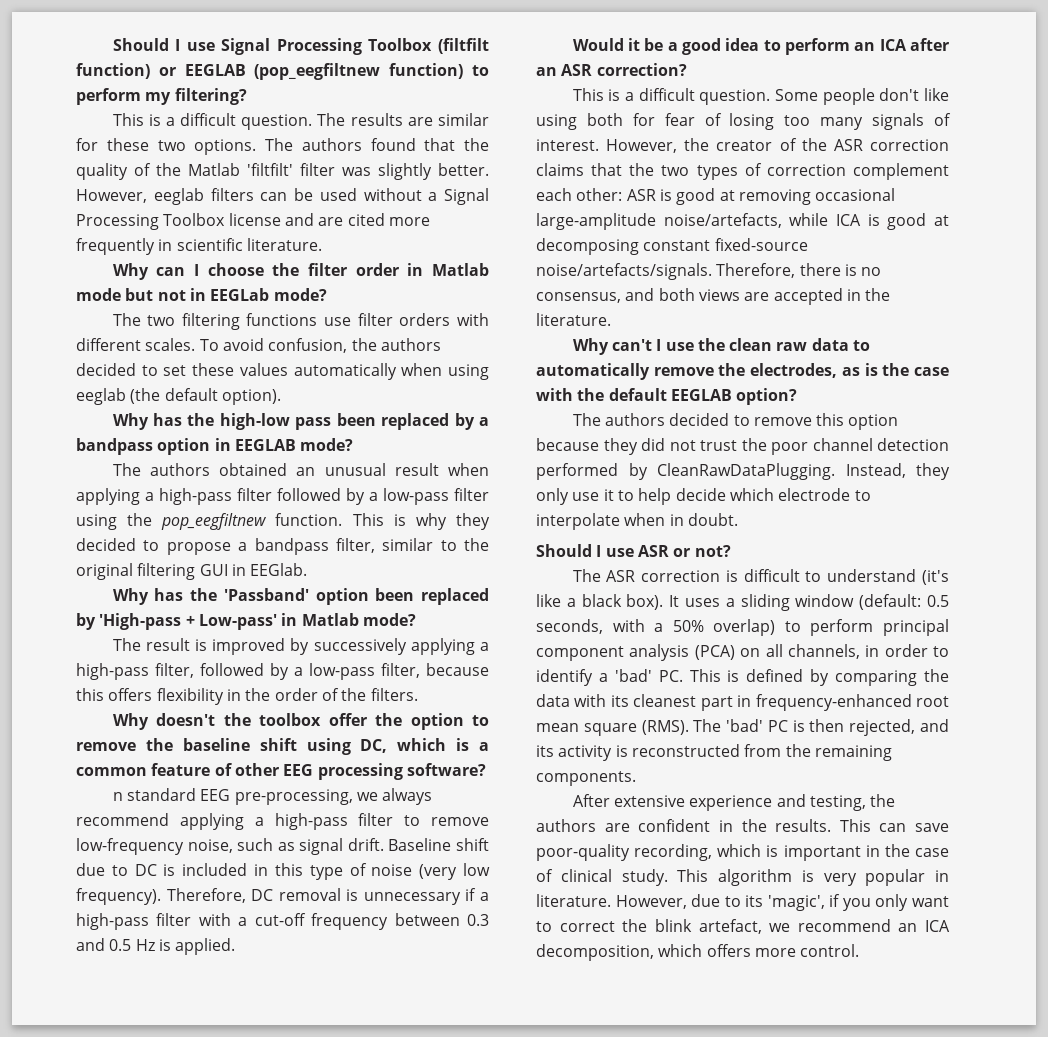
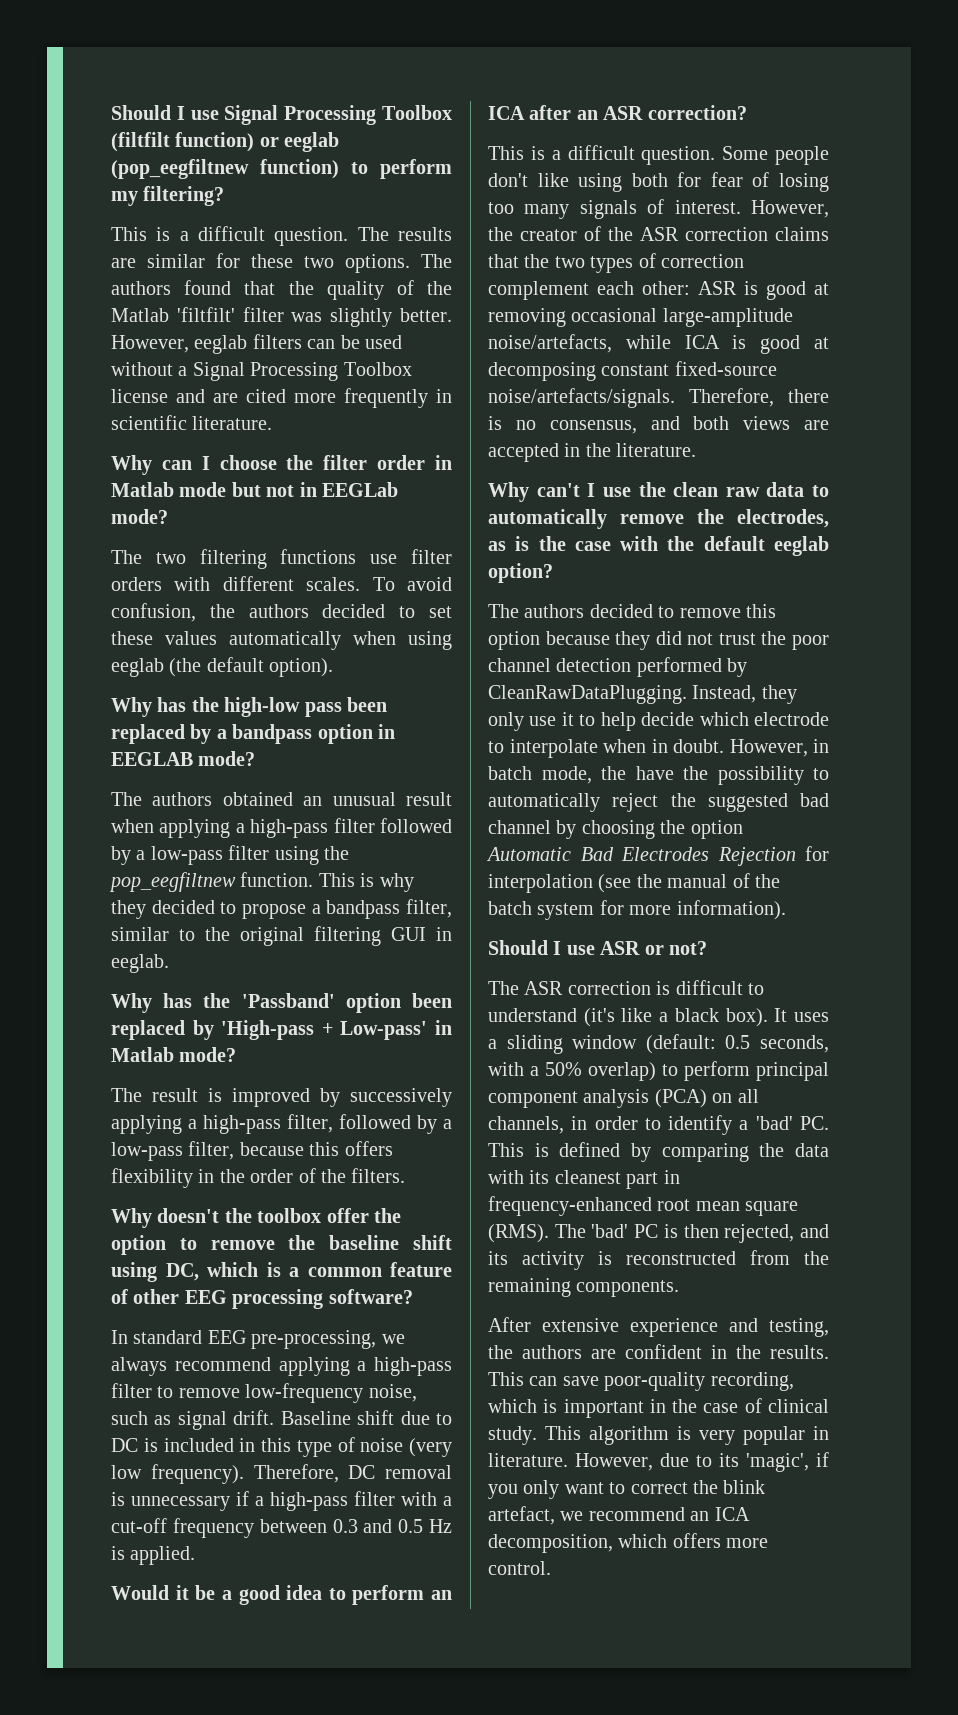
- Should I use Signal Processing Toolbox (filtfilt function) or EEGLAB (pop_eegfiltnew function) to perform my filtering?
+ Should I use Signal Processing Toolbox (filtfilt function) or eeglab (pop_eegfiltnew function) to perform my filtering?
- This is why they decided to propose a bandpass filter, similar to the original filtering GUI in EEGlab.
+ This is why they decided to propose a bandpass filter, similar to the original filtering GUI in eeglab.
- n standard EEG pre-processing, we always recommend applying a high-pass filter to remove low-frequency noise, such as signal drift.
+ In standard EEG pre-processing, we always recommend applying a high-pass filter to remove low-frequency noise, such as signal drift.
- Why can't I use the clean raw data to automatically remove the electrodes, as is the case with the default EEGLAB option?
+ Why can't I use the clean raw data to automatically remove the electrodes, as is the case with the default eeglab option?
+ However, in batch mode, the have the possibility to automatically reject the suggested bad channel by choosing the option Automatic Bad Electrodes Rejection for interpolation (see the manual of the batch system for more information).

